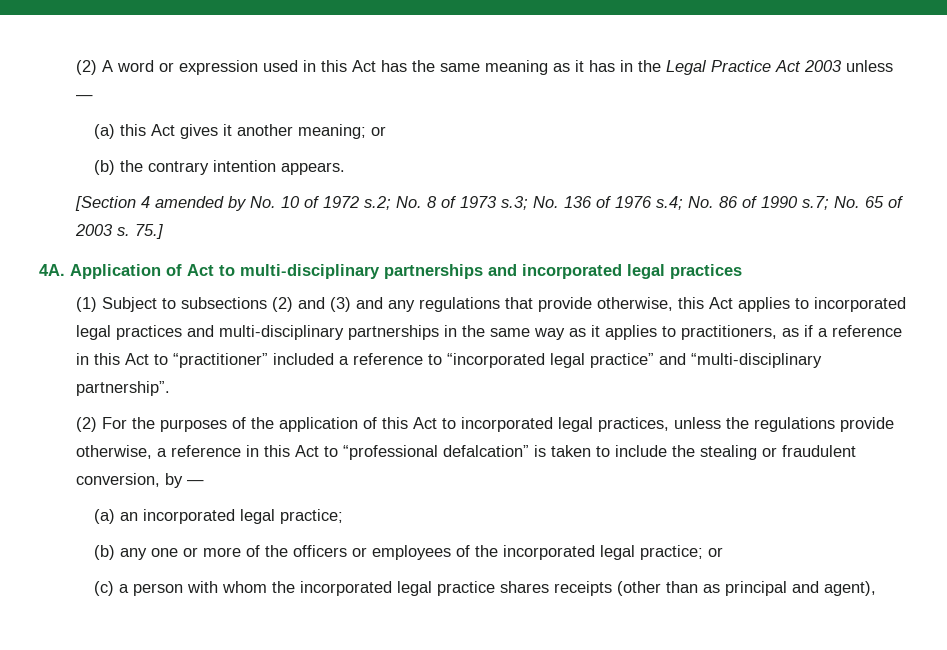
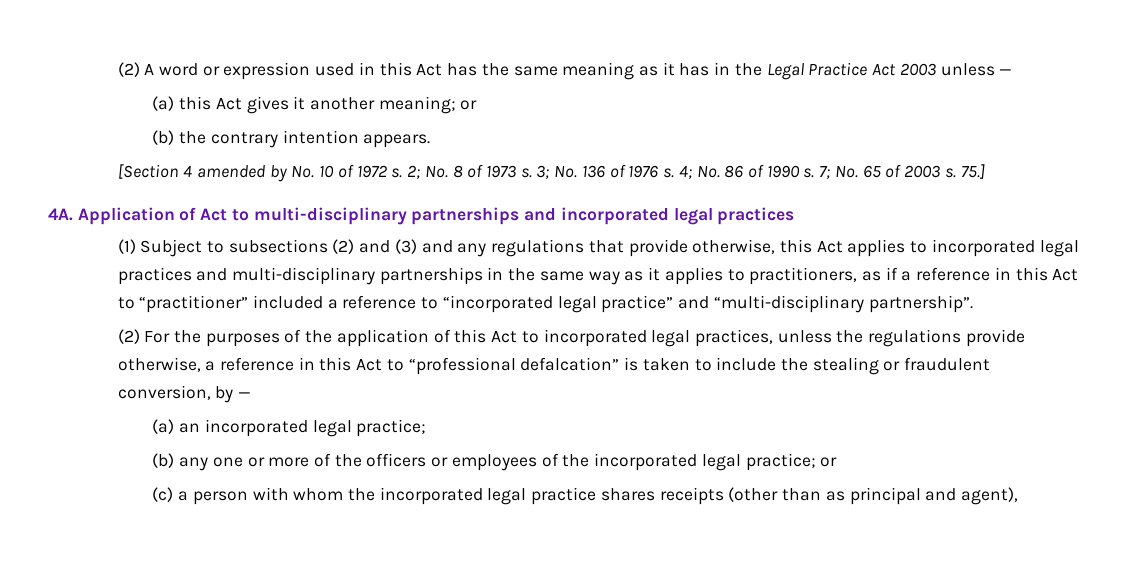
- [Section 4 amended by No. 10 of 1972 s.2; No. 8 of 1973 s.3; No. 136 of 1976 s.4; No. 86 of 1990 s.7; No. 65 of 2003 s.
+ [Section 4 amended by No. 10 of 1972 s. 2; No. 8 of 1973 s. 3; No. 136 of 1976 s. 4; No. 86 of 1990 s. 7; No. 65 of 2003 s.

